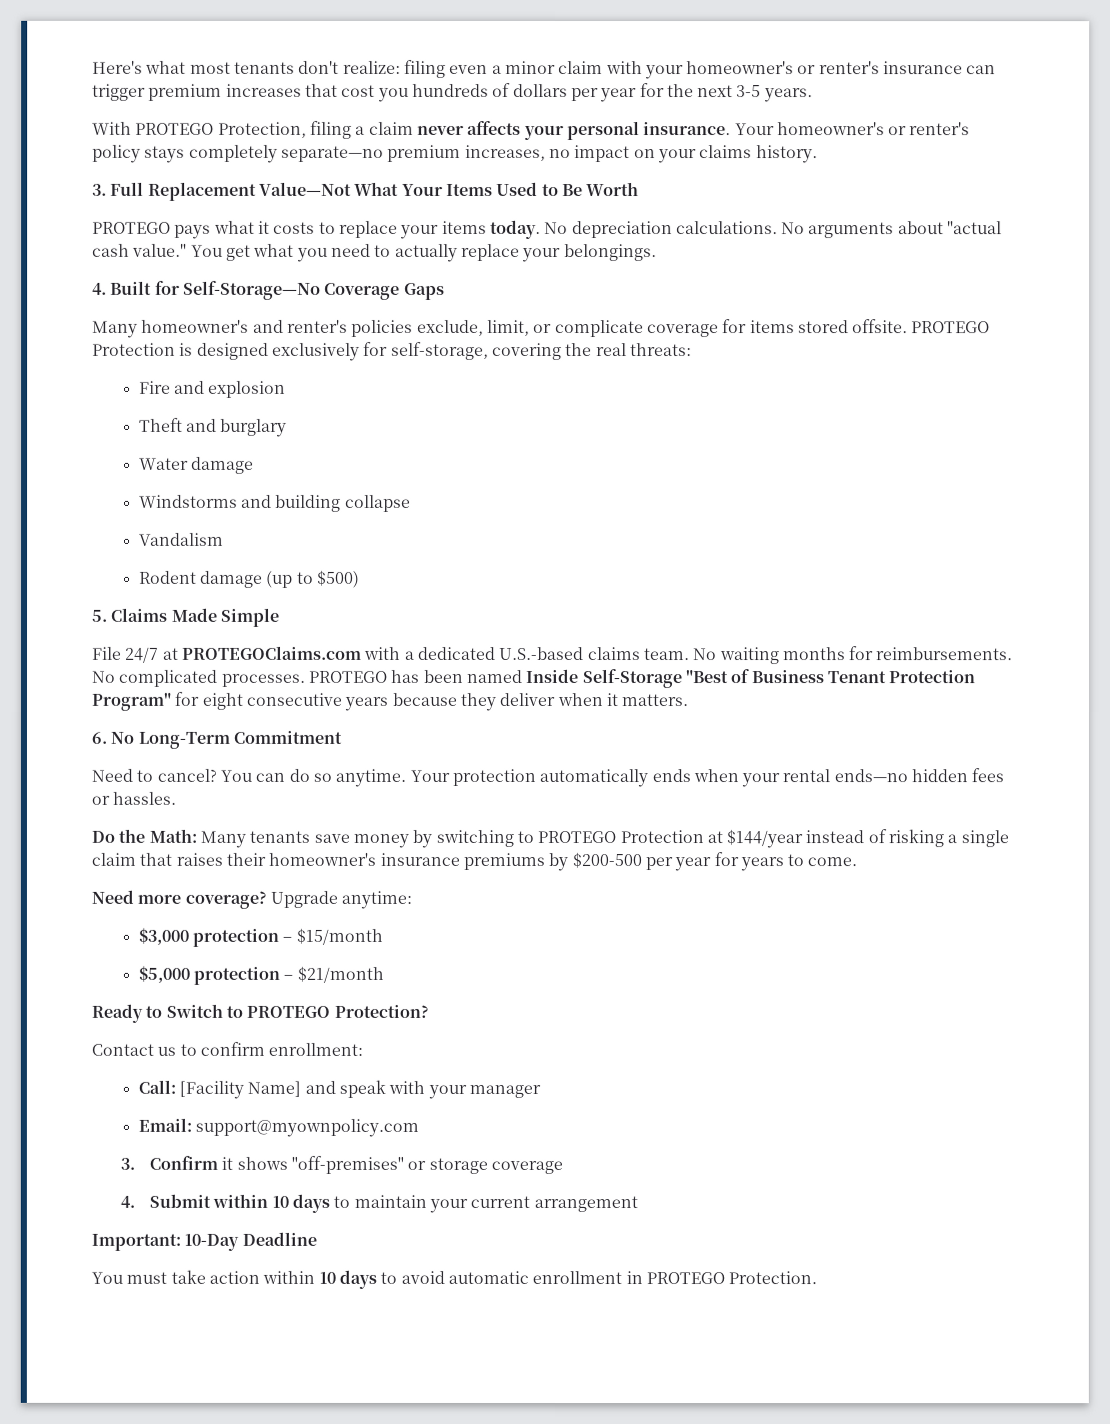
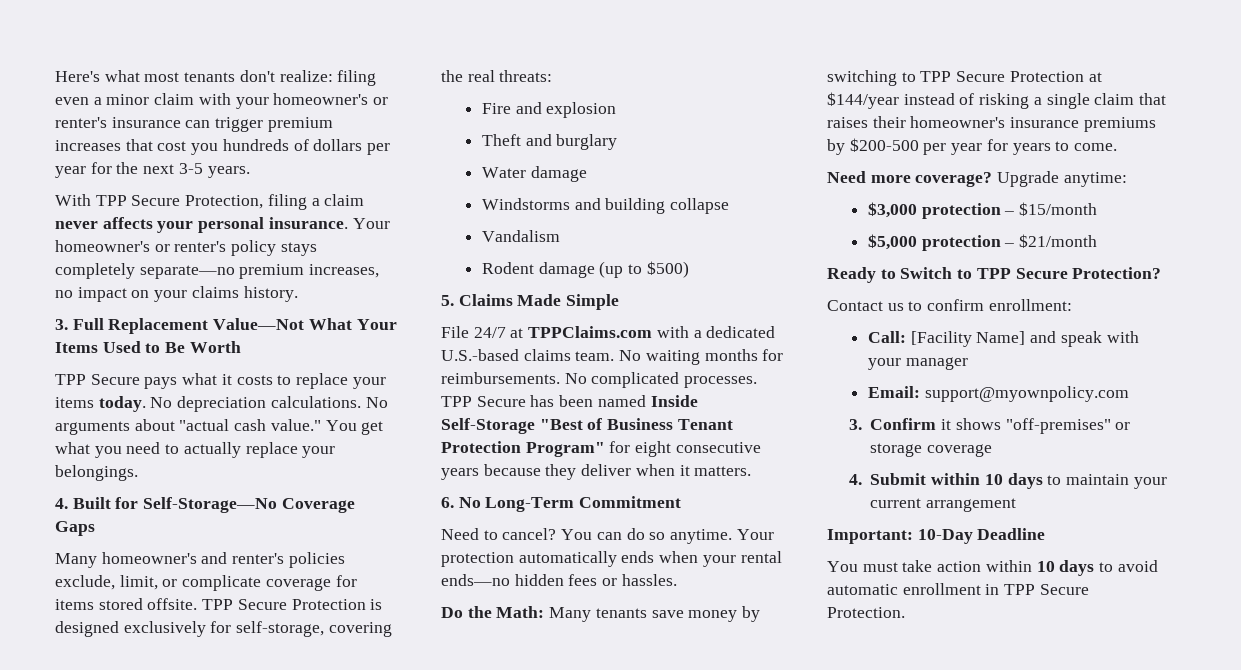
- With PROTEGO Protection, filing a claim never affects your personal insurance.
+ With TPP Secure Protection, filing a claim never affects your personal insurance.
- PROTEGO pays what it costs to replace your items today.
+ TPP Secure pays what it costs to replace your items today.
- PROTEGO Protection is designed exclusively for self-storage, covering the real threats:
+ TPP Secure Protection is designed exclusively for self-storage, covering the real threats:
- File 24/7 at PROTEGOClaims.com with a dedicated U.S.-based claims team.
+ File 24/7 at TPPClaims.com with a dedicated U.S.-based claims team.
- PROTEGO has been named Inside Self-Storage "Best of Business Tenant Protection Program" for eight consecutive years because they deliver when it matters.
+ TPP Secure has been named Inside Self-Storage "Best of Business Tenant Protection Program" for eight consecutive years because they deliver when it matters.
- Do the Math: Many tenants save money by switching to PROTEGO Protection at $144/year instead of risking a single claim that raises their homeowner's insurance premiums by $200-500 per year for years to come.
+ Do the Math: Many tenants save money by switching to TPP Secure Protection at $144/year instead of risking a single claim that raises their homeowner's insurance premiums by $200-500 per year for years to come.
- Ready to Switch to PROTEGO Protection?
+ Ready to Switch to TPP Secure Protection?
- You must take action within 10 days to avoid automatic enrollment in PROTEGO Protection.
+ You must take action within 10 days to avoid automatic enrollment in TPP Secure Protection.

